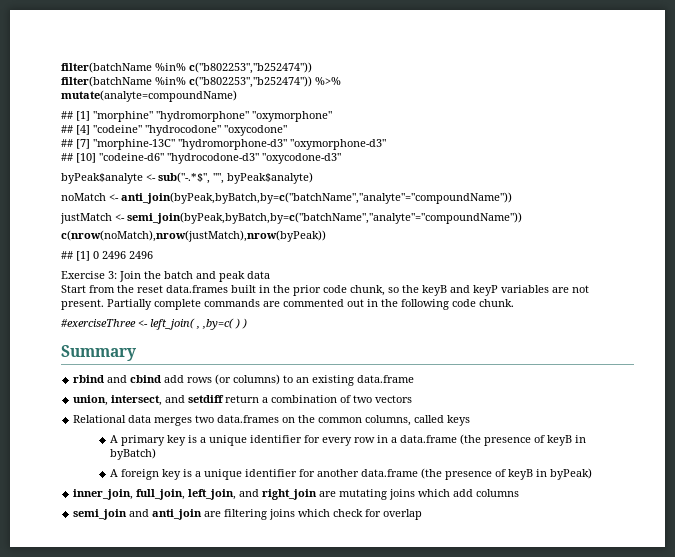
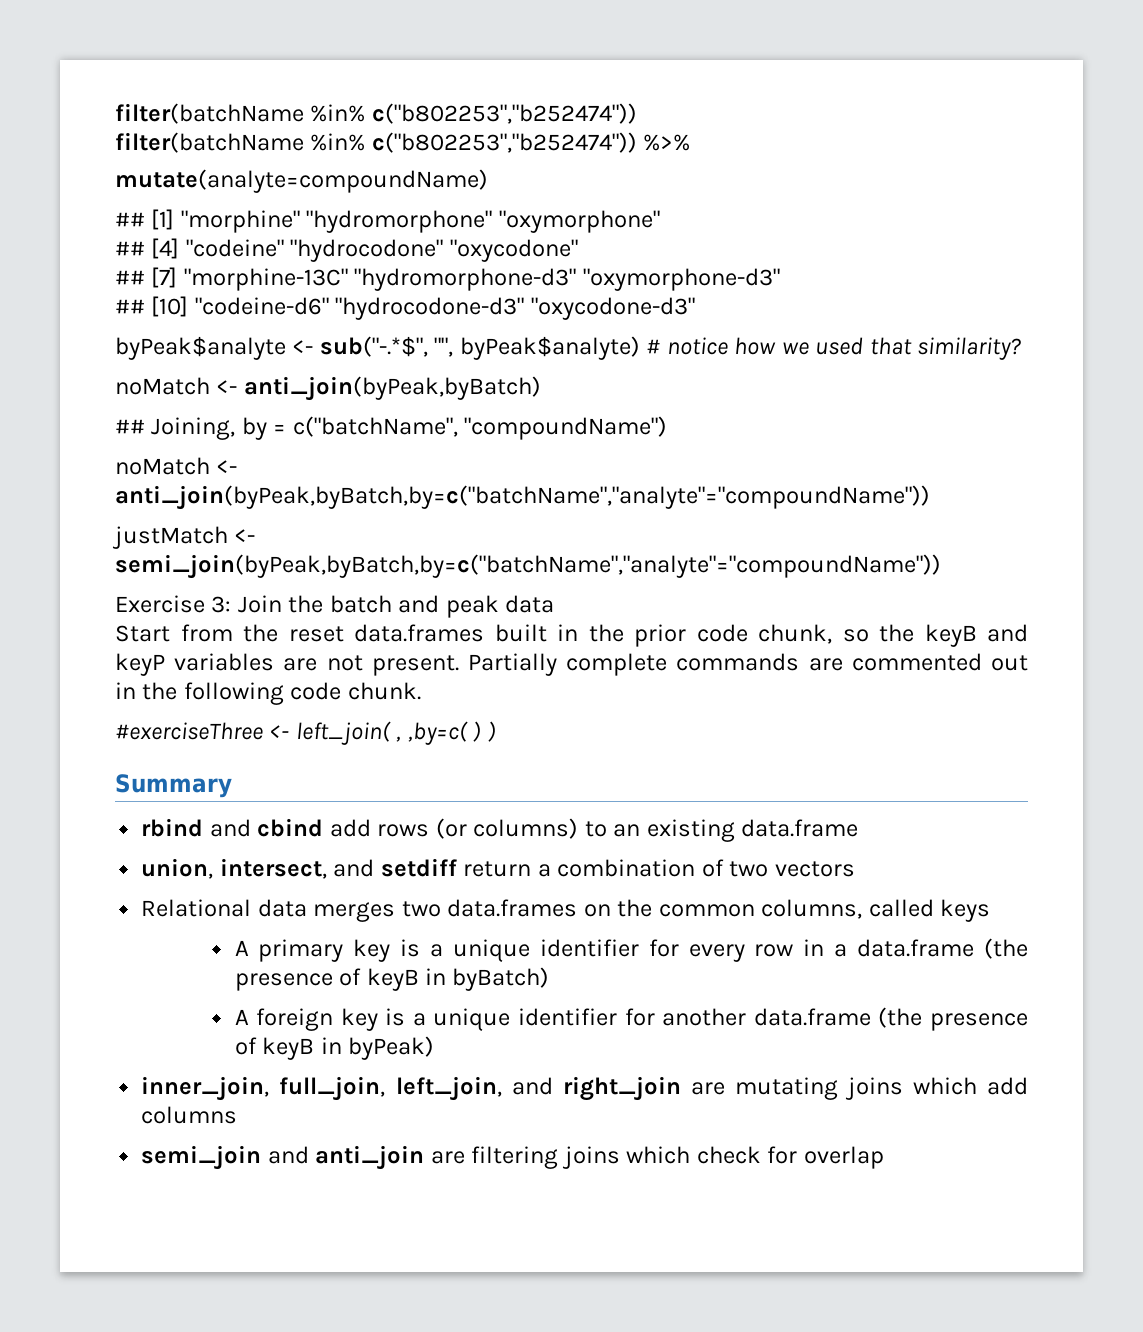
- byPeak$analyte <- sub("-.*$", "", byPeak$analyte)
+ byPeak$analyte <- sub("-.*$", "", byPeak$analyte) # notice how we used that similarity?
+ noMatch <- anti_join(byPeak,byBatch)
+ ## Joining, by = c("batchName", "compoundName")
- c(nrow(noMatch),nrow(justMatch),nrow(byPeak))
- ## [1] 0 2496 2496

